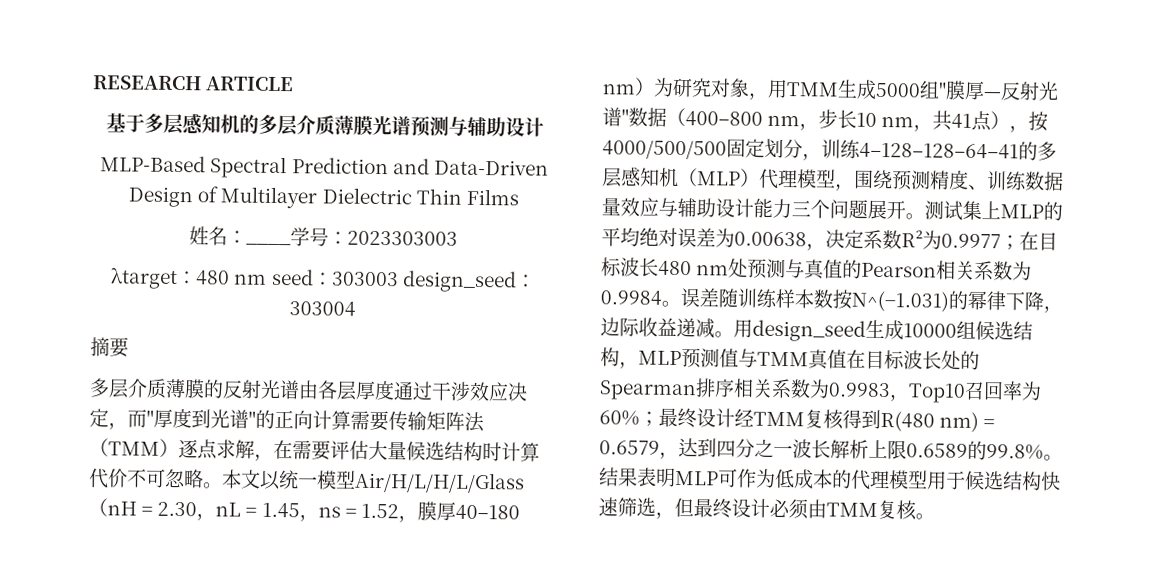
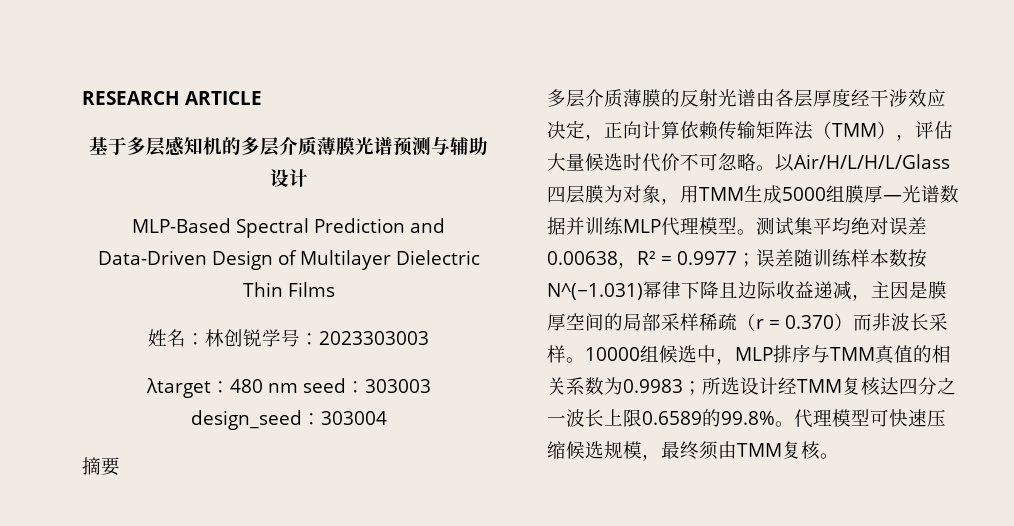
- 姓名：____学号：2023303003
+ 姓名：林创锐学号：2023303003
- 多层介质薄膜的反射光谱由各层厚度通过干涉效应决定，而"厚度到光谱"的正向计算需要传输矩阵法（TMM）逐点求解，在需要评估大量候选结构时计算代价不可忽略。
+ 多层介质薄膜的反射光谱由各层厚度经干涉效应决定，正向计算依赖传输矩阵法（TMM），评估大量候选时代价不可忽略。
- 本文以统一模型Air/H/L/H/L/Glass（nH = 2.30，nL = 1.45，ns = 1.52，膜厚40–180 nm）为研究对象，用TMM生成5000组"膜厚—反射光谱"数据（400–800 nm，步长10 nm，共41点），按4000/500/500固定划分，训练4–128–128–64–41的多层感知机（MLP）代理模型，围绕预测精度、训练数据量效应与辅助设计能力三个问题展开。测试集上MLP的平均绝对误差为0.00638，决定系数R²为0.9977；在目标波长480 nm处预测与真值的Pearson相关系数为0.9984。误差随训练样本数按N^(−1.031)的幂律下降，边际收益递减。用design_seed生成10000组候选结构，MLP预测值与TMM真值在目标波长处的Spearman排序相关系数为0.9983，Top10召回率为60%；最终设计经TMM复核得到R(480 nm) = 0.6579，达到四分之一波长解析上限0.6589的99.8%。
+ 以Air/H/L/H/L/Glass四层膜为对象，用TMM生成5000组膜厚—光谱数据并训练MLP代理模型。测试集平均绝对误差0.00638，R² = 0.9977；误差随训练样本数按N^(−1.031)幂律下降且边际收益递减，主因是膜厚空间的局部采样稀疏（r = 0.370）而非波长采样。10000组候选中，MLP排序与TMM真值的相关系数为0.9983；所选设计经TMM复核达四分之一波长上限0.6589的99.8%。
- 结果表明MLP可作为低成本的代理模型用于候选结构快速筛选，但最终设计必须由TMM复核。
+ 代理模型可快速压缩候选规模，最终须由TMM复核。

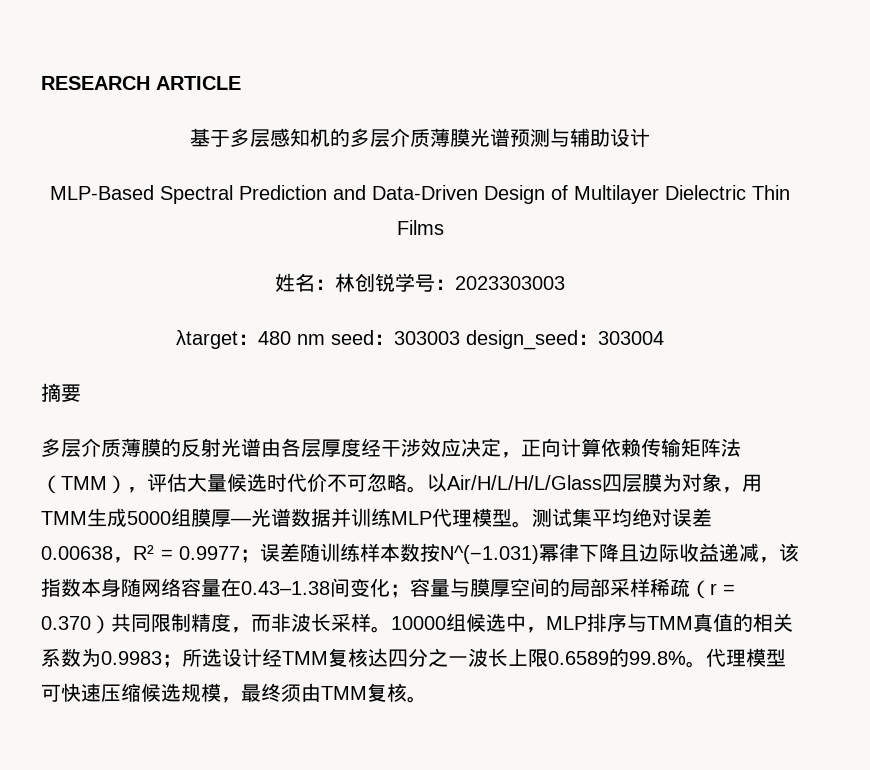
- 测试集平均绝对误差0.00638，R² = 0.9977；误差随训练样本数按N^(−1.031)幂律下降且边际收益递减，主因是膜厚空间的局部采样稀疏（r = 0.370）而非波长采样。
+ 测试集平均绝对误差0.00638，R² = 0.9977；误差随训练样本数按N^(−1.031)幂律下降且边际收益递减，该指数本身随网络容量在0.43–1.38间变化；容量与膜厚空间的局部采样稀疏（r = 0.370）共同限制精度，而非波长采样。

